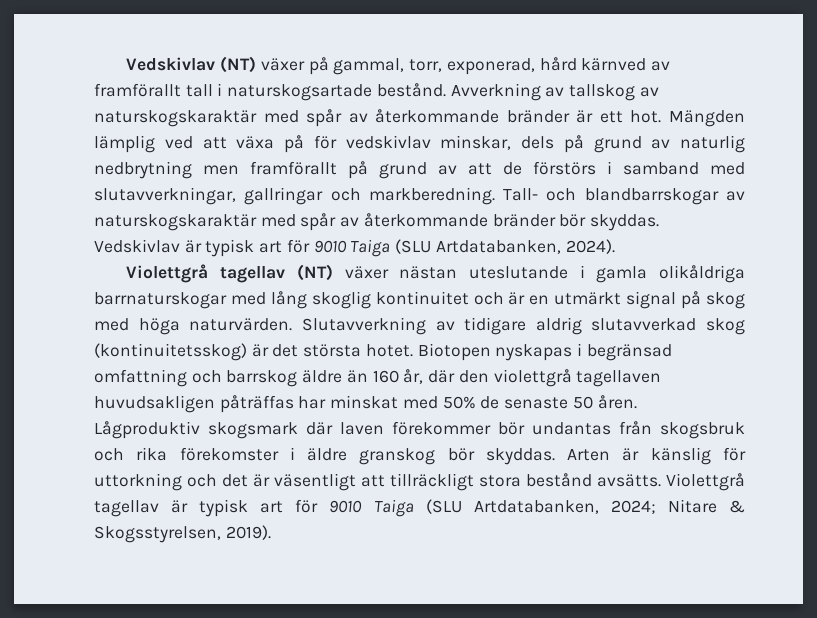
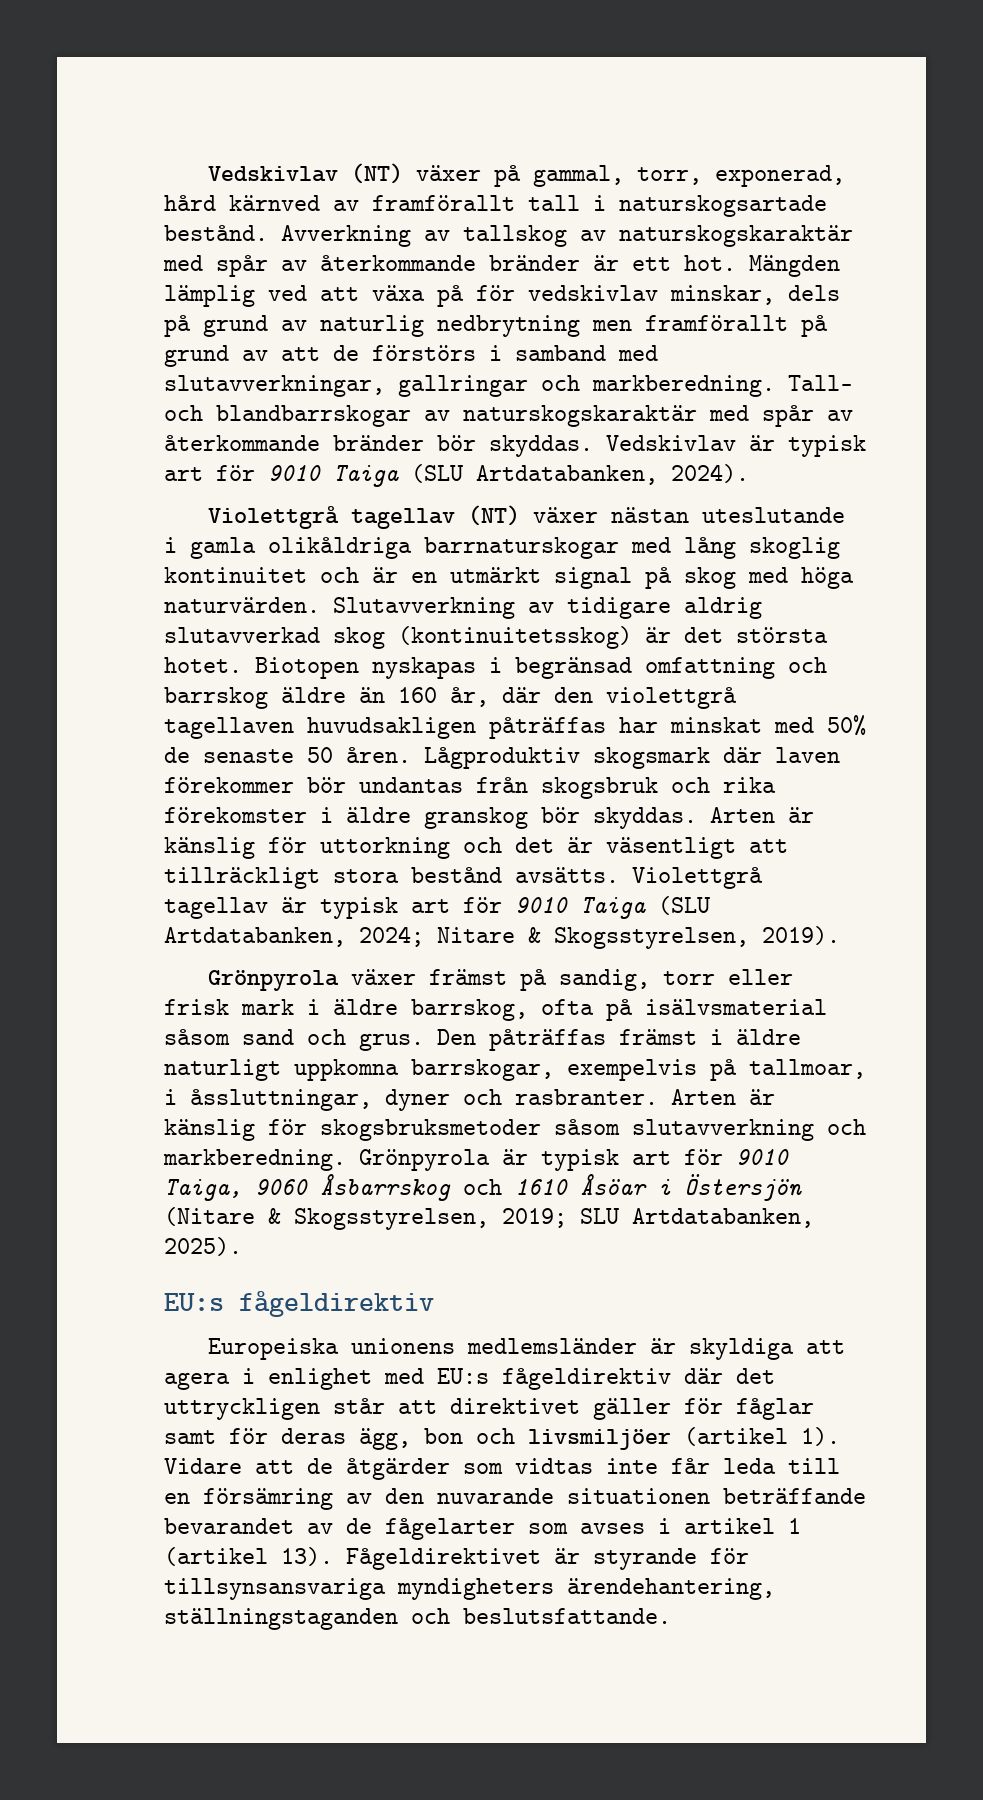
+ Grönpyrola växer främst på sandig, torr eller frisk mark i äldre barrskog, ofta på isälvsmaterial såsom sand och grus. Den påträffas främst i äldre naturligt uppkomna barrskogar, exempelvis på tallmoar, i åssluttningar, dyner och rasbranter. Arten är känslig för skogsbruksmetoder såsom slutavverkning och markberedning. Grönpyrola är typisk art för 9010 Taiga, 9060 Åsbarrskog och 1610 Åsöar i Östersjön (Nitare & Skogsstyrelsen, 2019; SLU Artdatabanken, 2025).
+ EU:s fågeldirektiv
+ Europeiska unionens medlemsländer är skyldiga att agera i enlighet med EU:s fågeldirektiv där det uttryckligen står att direktivet gäller för fåglar samt för deras ägg, bon och livsmiljöer (artikel 1). Vidare att de åtgärder som vidtas inte får leda till en försämring av den nuvarande situationen beträffande bevarandet av de fågelarter som avses i artikel 1 (artikel 13). Fågeldirektivet är styrande för tillsynsansvariga myndigheters ärendehantering, ställningstaganden och beslutsfattande.

